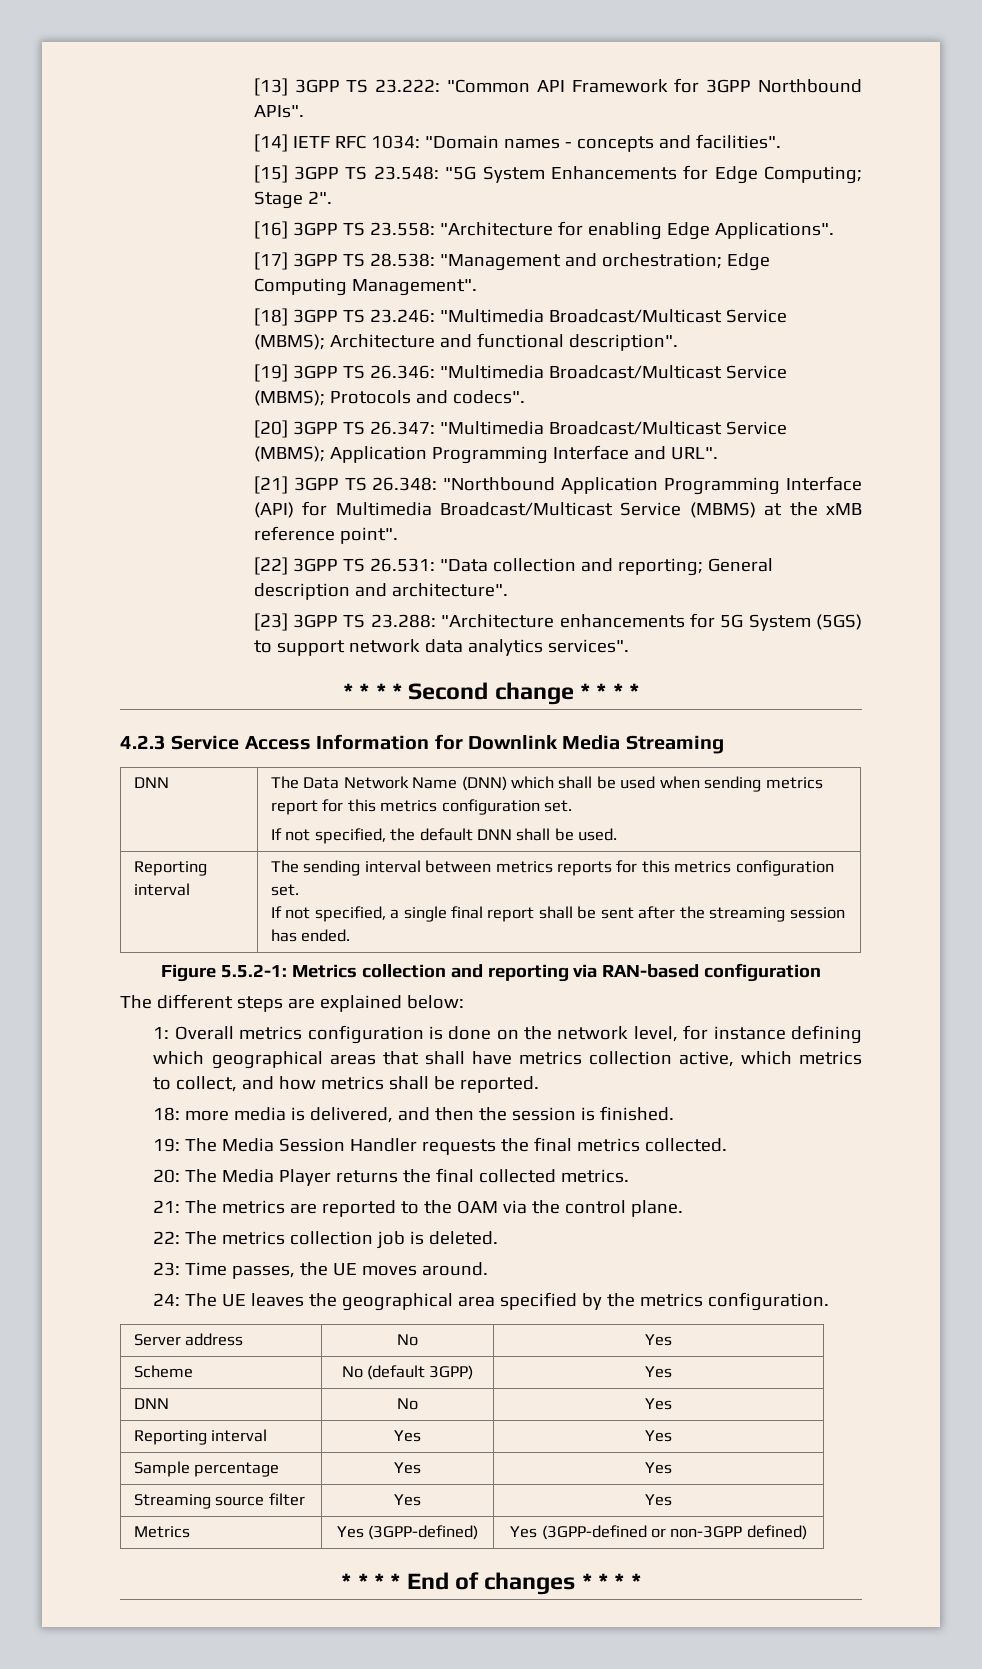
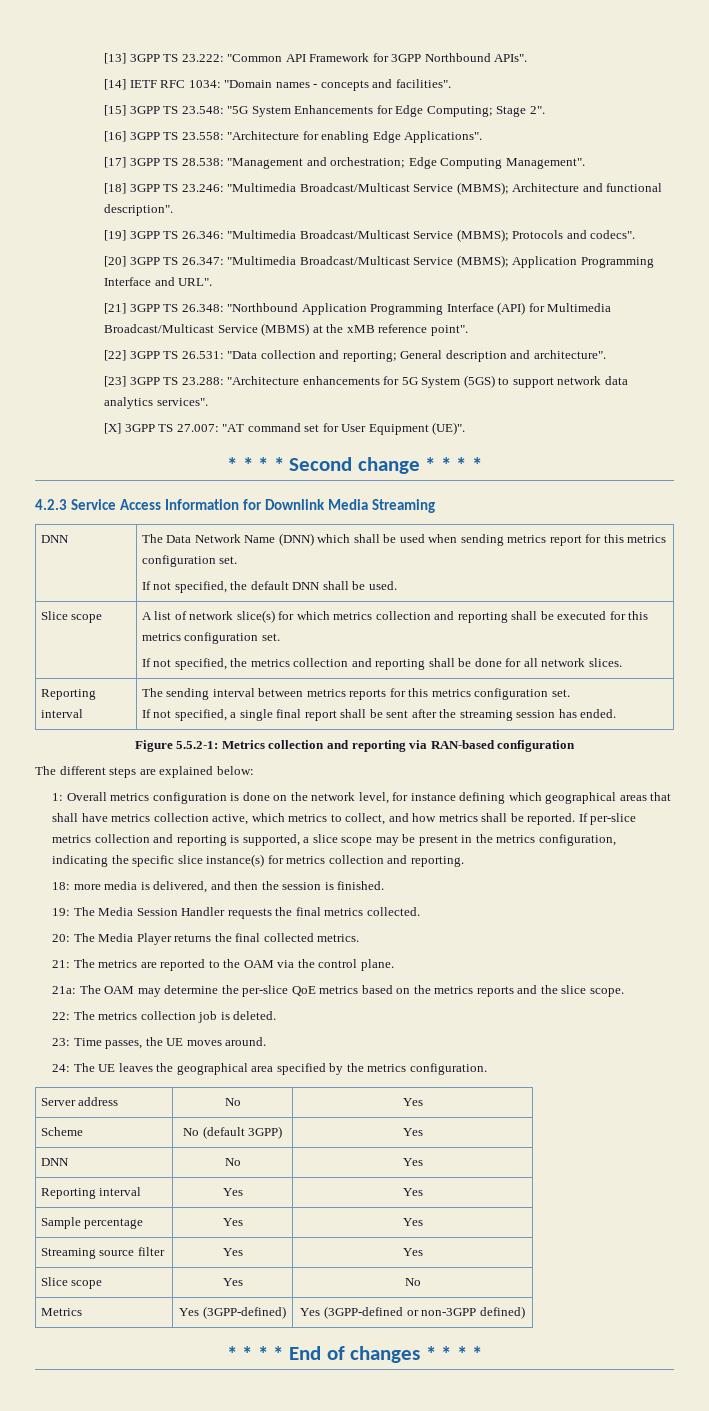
+ [X] 3GPP TS 27.007: "AT command set for User Equipment (UE)".
+ Slice scope | A list of network slice(s) for which metrics collection and reporting shall be executed for this metrics configuration set.
+ If not specified, the metrics collection and reporting shall be done for all network slices.
+ If per-slice metrics collection and reporting is supported, a slice scope may be present in the metrics configuration, indicating the specific slice instance(s) for metrics collection and reporting.
+ 21a: The OAM may determine the per-slice QoE metrics based on the metrics reports and the slice scope.
+ Slice scope | Yes | No

